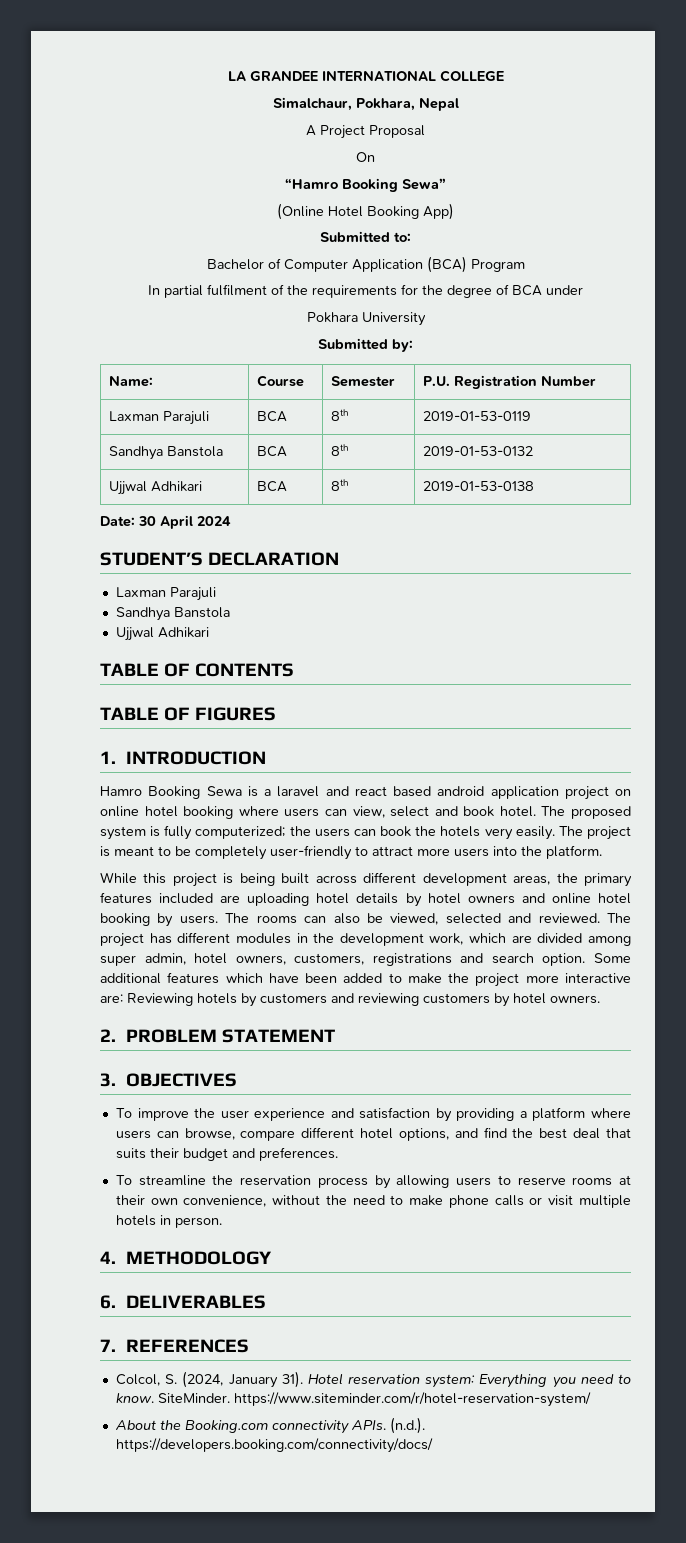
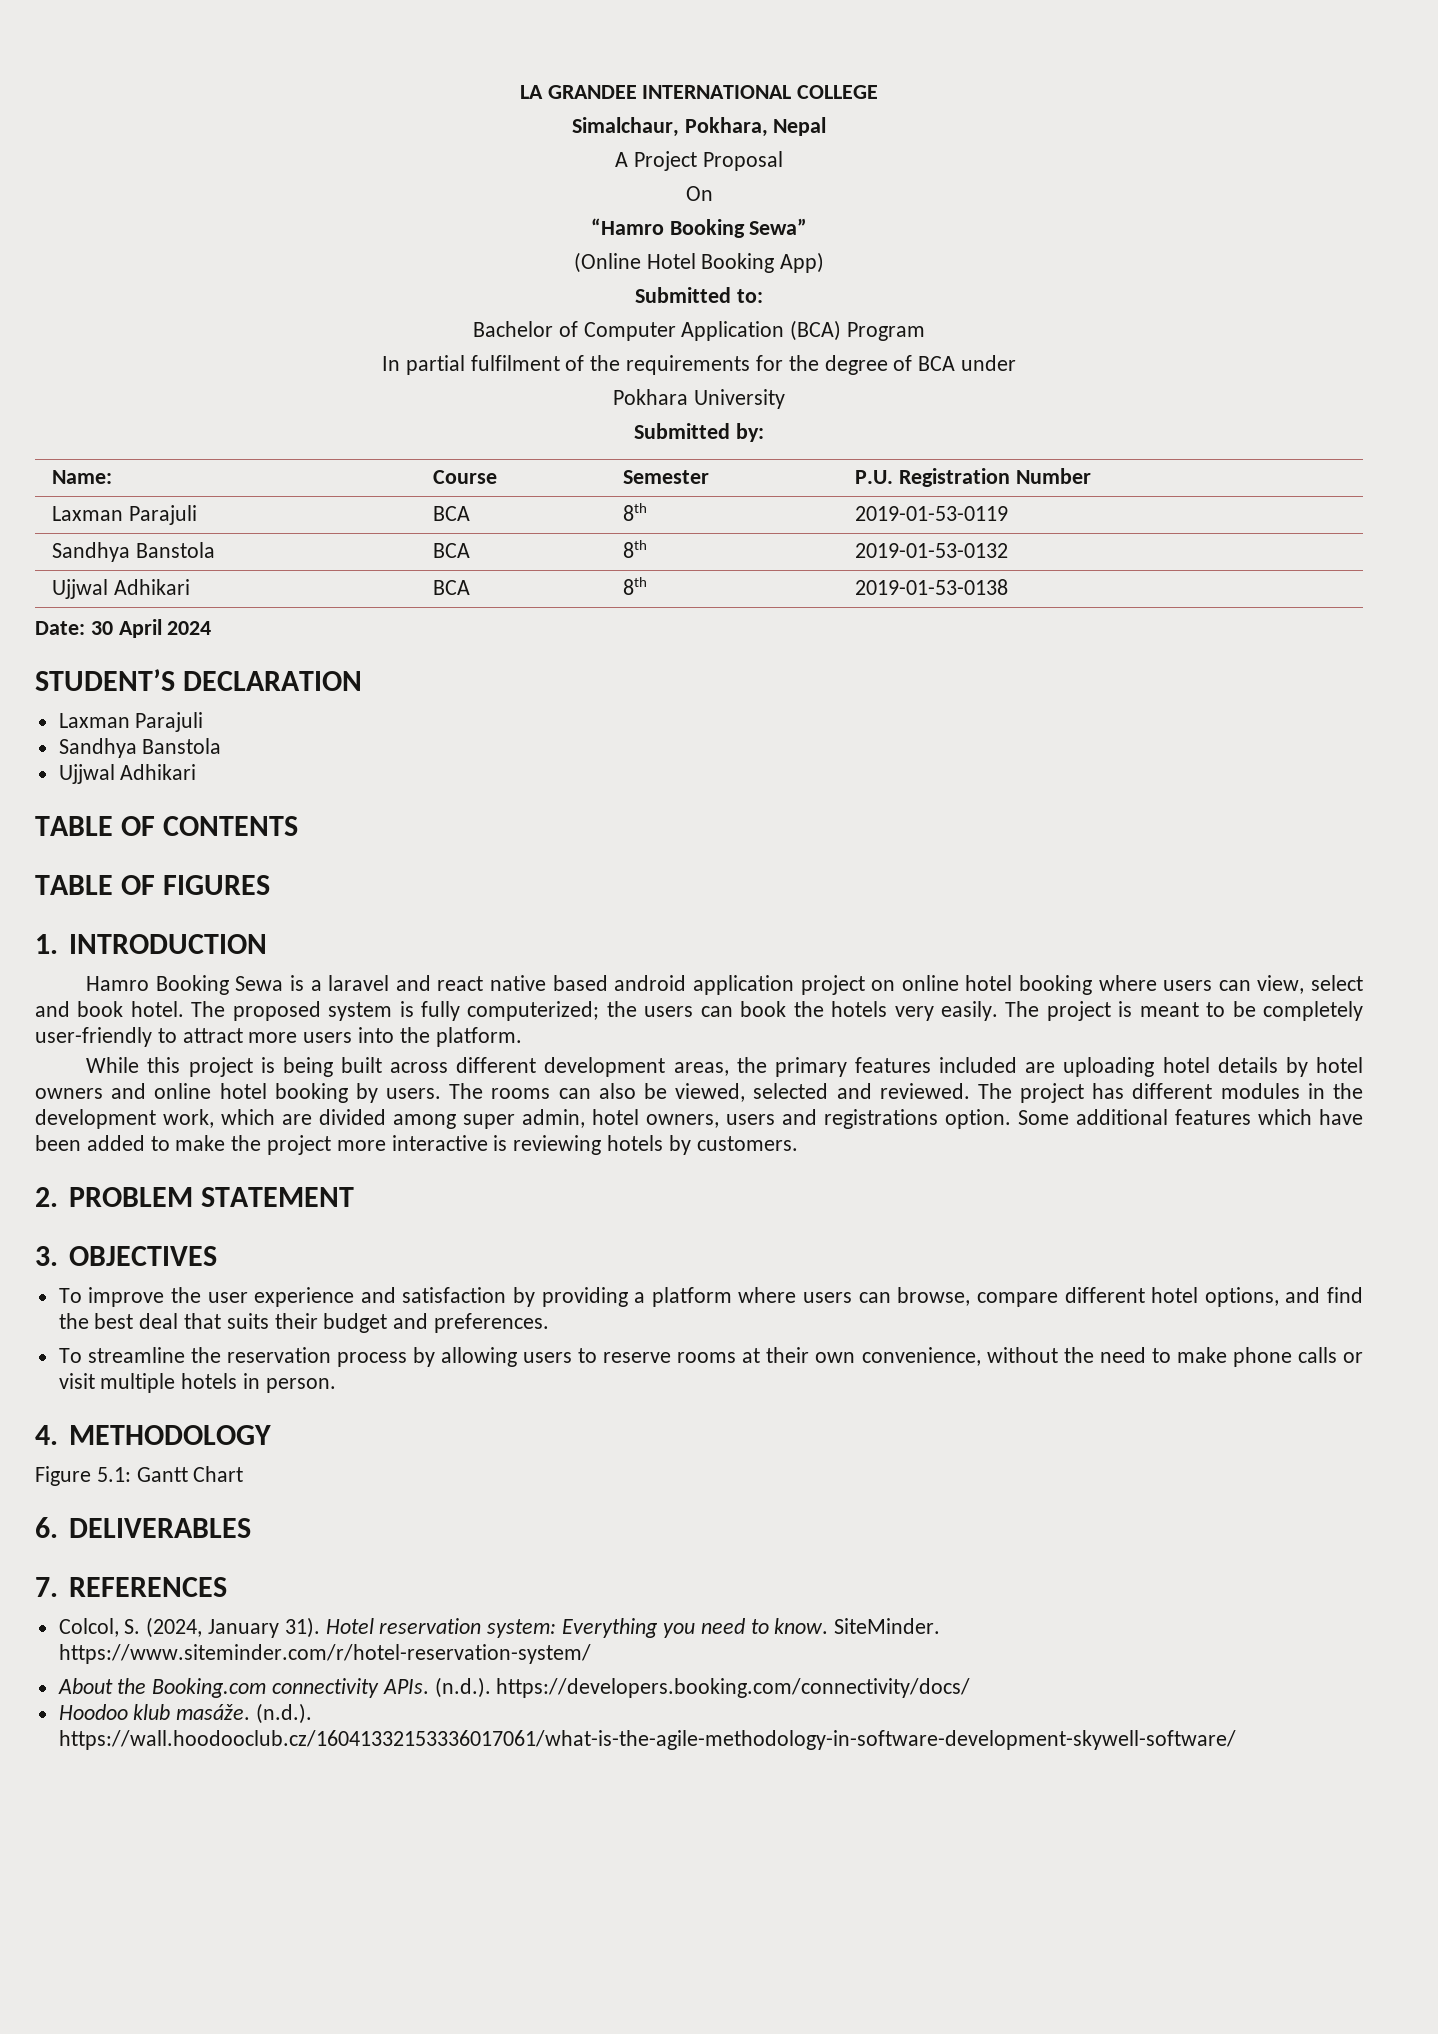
- Hamro Booking Sewa is a laravel and react based android application project on online hotel booking where users can view, select and book hotel.
+ Hamro Booking Sewa is a laravel and react native based android application project on online hotel booking where users can view, select and book hotel.
- The project has different modules in the development work, which are divided among super admin, hotel owners, customers, registrations and search option.
+ The project has different modules in the development work, which are divided among super admin, hotel owners, users and registrations option.
- Some additional features which have been added to make the project more interactive are: Reviewing hotels by customers and reviewing customers by hotel owners.
+ Some additional features which have been added to make the project more interactive is reviewing hotels by customers.
+ Figure 5.1: Gantt Chart
+ Hoodoo klub masáže. (n.d.). https://wall.hoodooclub.cz/16041332153336017061/what-is-the-agile-methodology-in-software-development-skywell-software/

